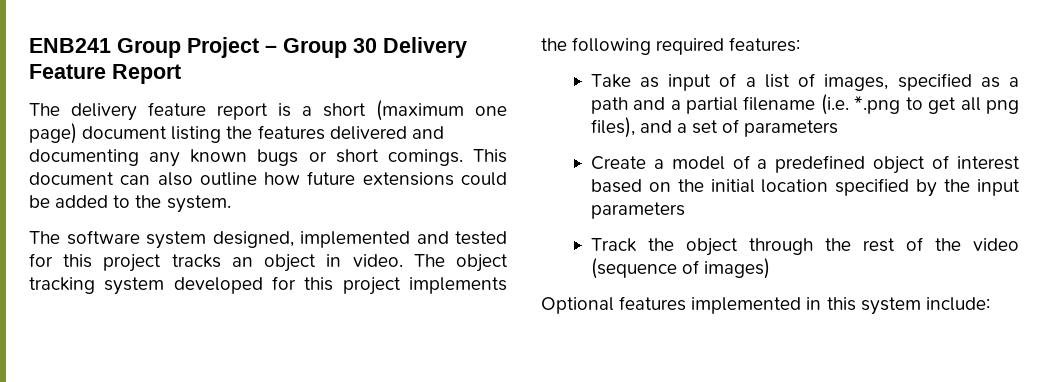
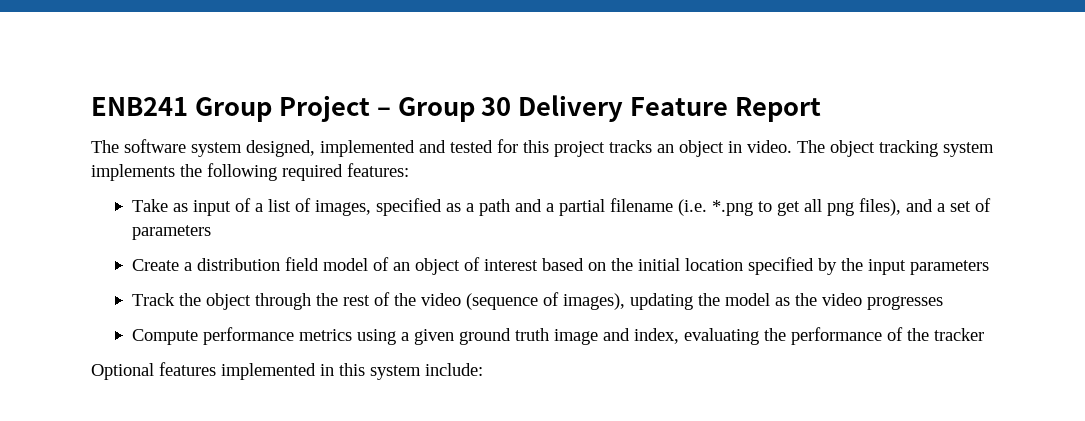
- The delivery feature report is a short (maximum one page) document listing the features delivered and documenting any known bugs or short comings. This document can also outline how future extensions could be added to the system.
- The object tracking system developed for this project implements the following required features:
+ The object tracking system implements the following required features:
- Create a model of a predefined object of interest based on the initial location specified by the input parameters
+ Create a distribution field model of an object of interest based on the initial location specified by the input parameters
- Track the object through the rest of the video (sequence of images)
+ Track the object through the rest of the video (sequence of images), updating the model as the video progresses
+ Compute performance metrics using a given ground truth image and index, evaluating the performance of the tracker

